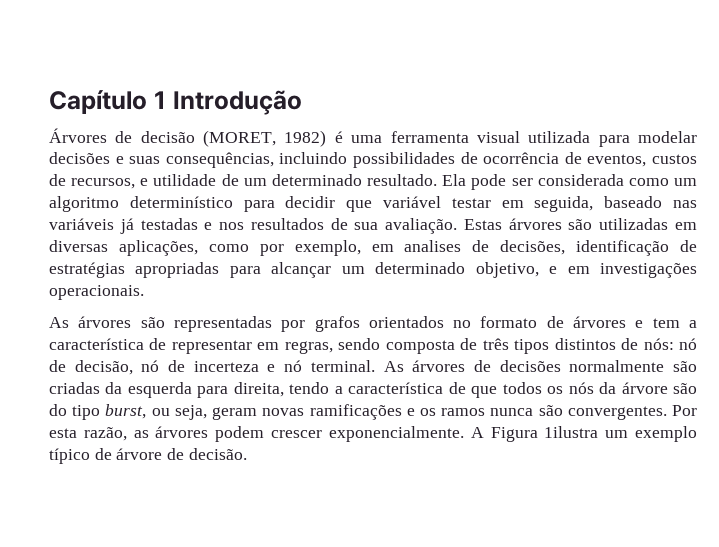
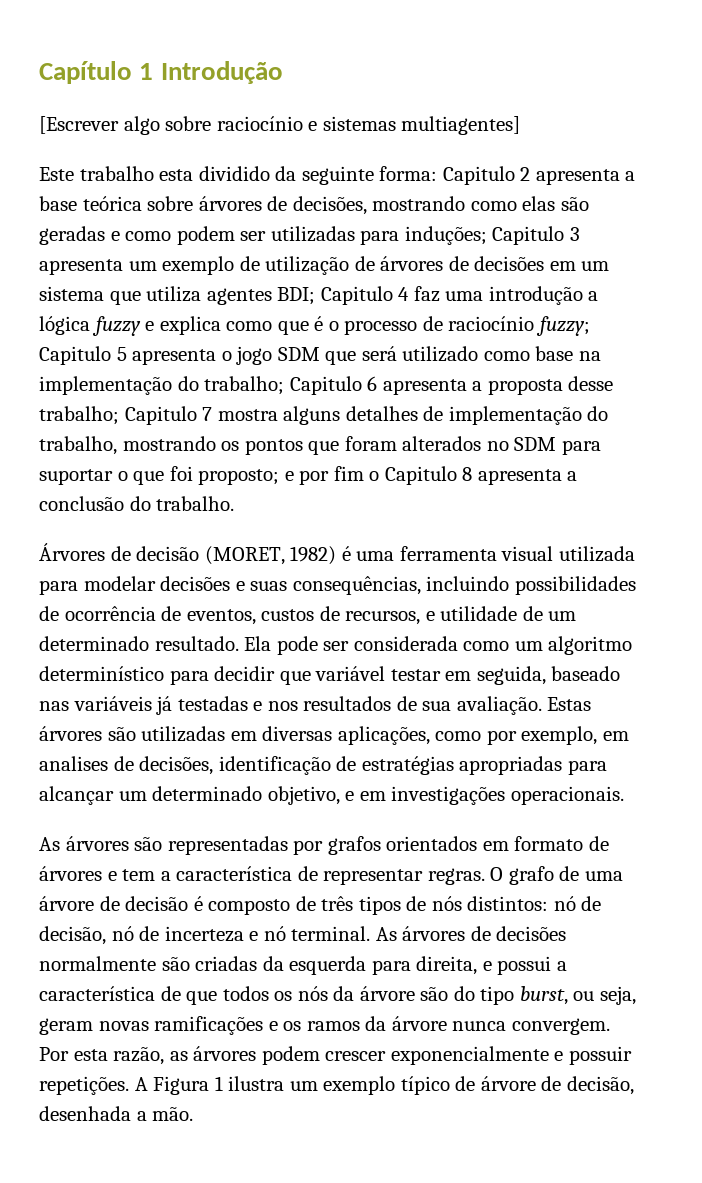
+ [Escrever algo sobre raciocínio e sistemas multiagentes]
+ Este trabalho esta dividido da seguinte forma: Capitulo 2 apresenta a base teórica sobre árvores de decisões, mostrando como elas são geradas e como podem ser utilizadas para induções; Capitulo 3 apresenta um exemplo de utilização de árvores de decisões em um sistema que utiliza agentes BDI; Capitulo 4 faz uma introdução a lógica fuzzy e explica como que é o processo de raciocínio fuzzy; Capitulo 5 apresenta o jogo SDM que será utilizado como base na implementação do trabalho; Capitulo 6 apresenta a proposta desse trabalho; Capitulo 7 mostra alguns detalhes de implementação do trabalho, mostrando os pontos que foram alterados no SDM para suportar o que foi proposto; e por fim o Capitulo 8 apresenta a conclusão do trabalho.
- As árvores são representadas por grafos orientados no formato de árvores e tem a característica de representar em regras, sendo composta de três tipos distintos de nós: nó de decisão, nó de incerteza e nó terminal.
+ As árvores são representadas por grafos orientados em formato de árvores e tem a característica de representar regras. O grafo de uma árvore de decisão é composto de três tipos de nós distintos: nó de decisão, nó de incerteza e nó terminal.
- As árvores de decisões normalmente são criadas da esquerda para direita, tendo a característica de que todos os nós da árvore são do tipo burst, ou seja, geram novas ramificações e os ramos nunca são convergentes.
+ As árvores de decisões normalmente são criadas da esquerda para direita, e possui a característica de que todos os nós da árvore são do tipo burst, ou seja, geram novas ramificações e os ramos da árvore nunca convergem.
- Por esta razão, as árvores podem crescer exponencialmente. A Figura 1ilustra um exemplo típico de árvore de decisão.
+ Por esta razão, as árvores podem crescer exponencialmente e possuir repetições. A Figura 1 ilustra um exemplo típico de árvore de decisão, desenhada a mão.

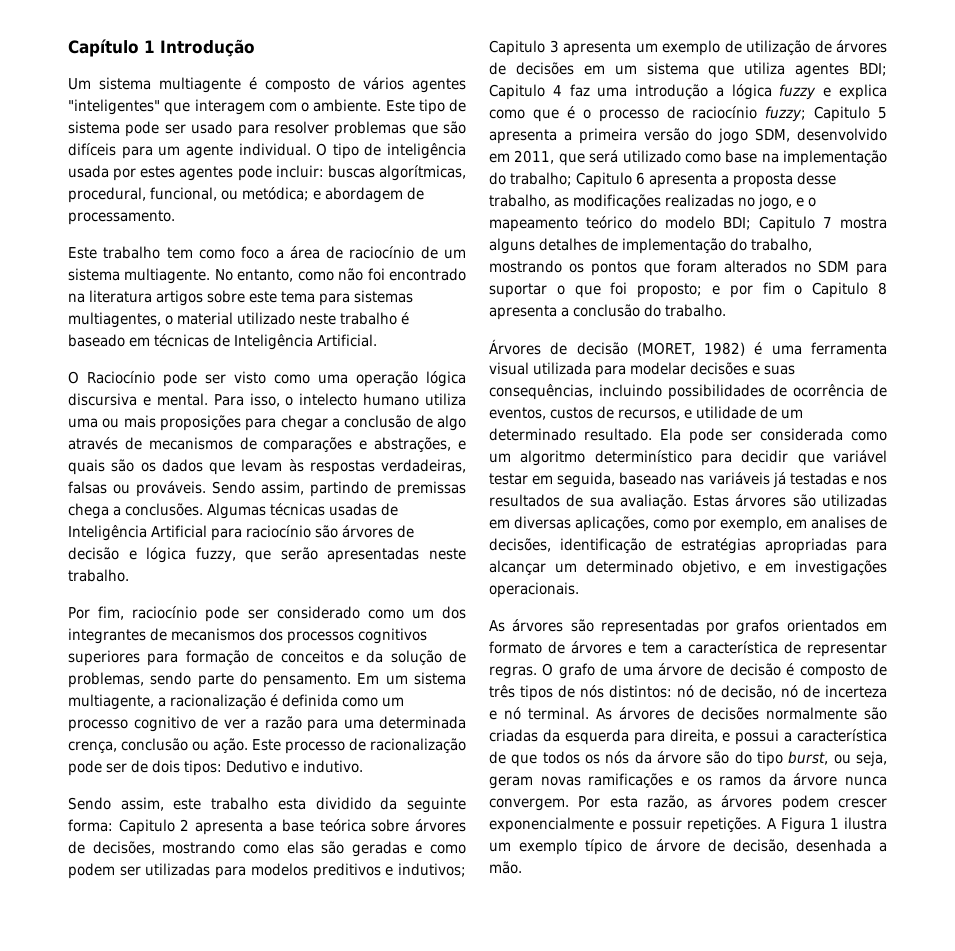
- [Escrever algo sobre raciocínio e sistemas multiagentes]
- Este trabalho esta dividido da seguinte forma:
+ Um sistema multiagente é composto de vários agentes "inteligentes" que interagem com o ambiente. Este tipo de sistema pode ser usado para resolver problemas que são difíceis para um agente individual. O tipo de inteligência usada por estes agentes pode incluir: buscas algorítmicas, procedural, funcional, ou metódica; e abordagem de processamento.
+ Este trabalho tem como foco a área de raciocínio de um sistema multiagente. No entanto, como não foi encontrado na literatura artigos sobre este tema para sistemas multiagentes, o material utilizado neste trabalho é baseado em técnicas de Inteligência Artificial.
+ O Raciocínio pode ser visto como uma operação lógica discursiva e mental. Para isso, o intelecto humano utiliza uma ou mais proposições para chegar a conclusão de algo através de mecanismos de comparações e abstrações, e quais são os dados que levam às respostas verdadeiras, falsas ou prováveis. Sendo assim, partindo de premissas chega a conclusões. Algumas técnicas usadas de Inteligência Artificial para raciocínio são árvores de decisão e lógica fuzzy, que serão apresentadas neste trabalho.
+ Por fim, raciocínio pode ser considerado como um dos integrantes de mecanismos dos processos cognitivos superiores para formação de conceitos e da solução de problemas, sendo parte do pensamento. Em um sistema multiagente, a racionalização é definida como um processo cognitivo de ver a razão para uma determinada crença, conclusão ou ação. Este processo de racionalização pode ser de dois tipos: Dedutivo e indutivo.
+ Sendo assim, este trabalho esta dividido da seguinte forma:
- Capitulo 2 apresenta a base teórica sobre árvores de decisões, mostrando como elas são geradas e como podem ser utilizadas para induções;
+ Capitulo 2 apresenta a base teórica sobre árvores de decisões, mostrando como elas são geradas e como podem ser utilizadas para modelos preditivos e indutivos;
- Capitulo 5 apresenta o jogo SDM que será utilizado como base na implementação do trabalho;
+ Capitulo 5 apresenta a primeira versão do jogo SDM, desenvolvido em 2011, que será utilizado como base na implementação do trabalho;
- Capitulo 6 apresenta a proposta desse trabalho;
+ Capitulo 6 apresenta a proposta desse trabalho, as modificações realizadas no jogo, e o mapeamento teórico do modelo BDI;

